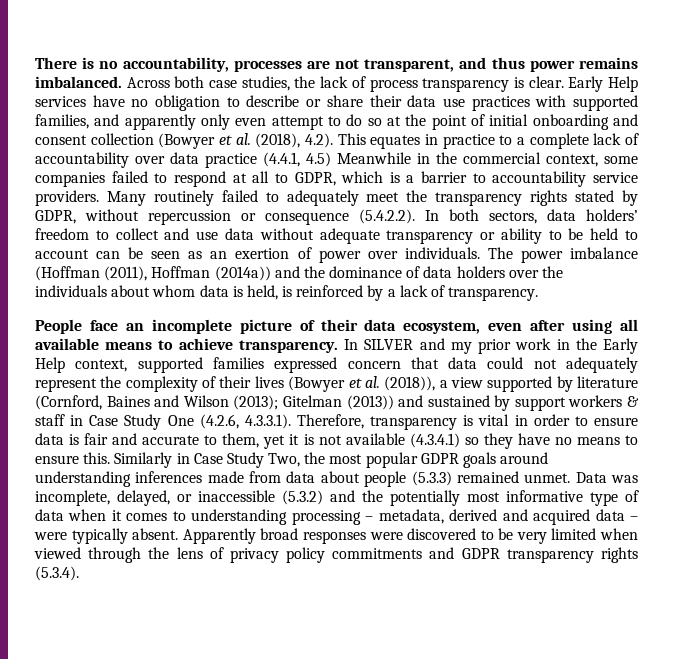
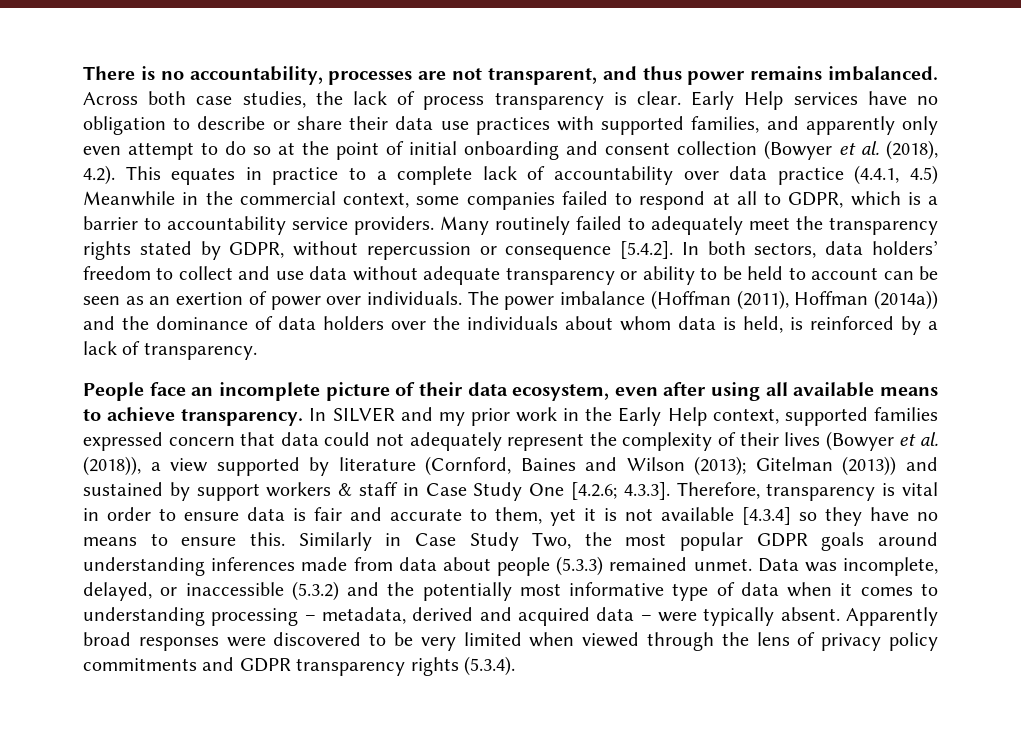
- Many routinely failed to adequately meet the transparency rights stated by GDPR, without repercussion or consequence (5.4.2.2). In both sectors, data holders’ freedom to collect and use data without adequate transparency or ability to be held to account can be seen as an exertion of power over individuals.
+ Many routinely failed to adequately meet the transparency rights stated by GDPR, without repercussion or consequence [5.4.2]. In both sectors, data holders’ freedom to collect and use data without adequate transparency or ability to be held to account can be seen as an exertion of power over individuals.
- Gitelman (2013)) and sustained by support workers & staff in Case Study One (4.2.6, 4.3.3.1). Therefore, transparency is vital in order to ensure data is fair and accurate to them, yet it is not available (4.3.4.1) so they have no means to ensure this.
+ Gitelman (2013)) and sustained by support workers & staff in Case Study One [4.2.6; 4.3.3]. Therefore, transparency is vital in order to ensure data is fair and accurate to them, yet it is not available [4.3.4] so they have no means to ensure this.

